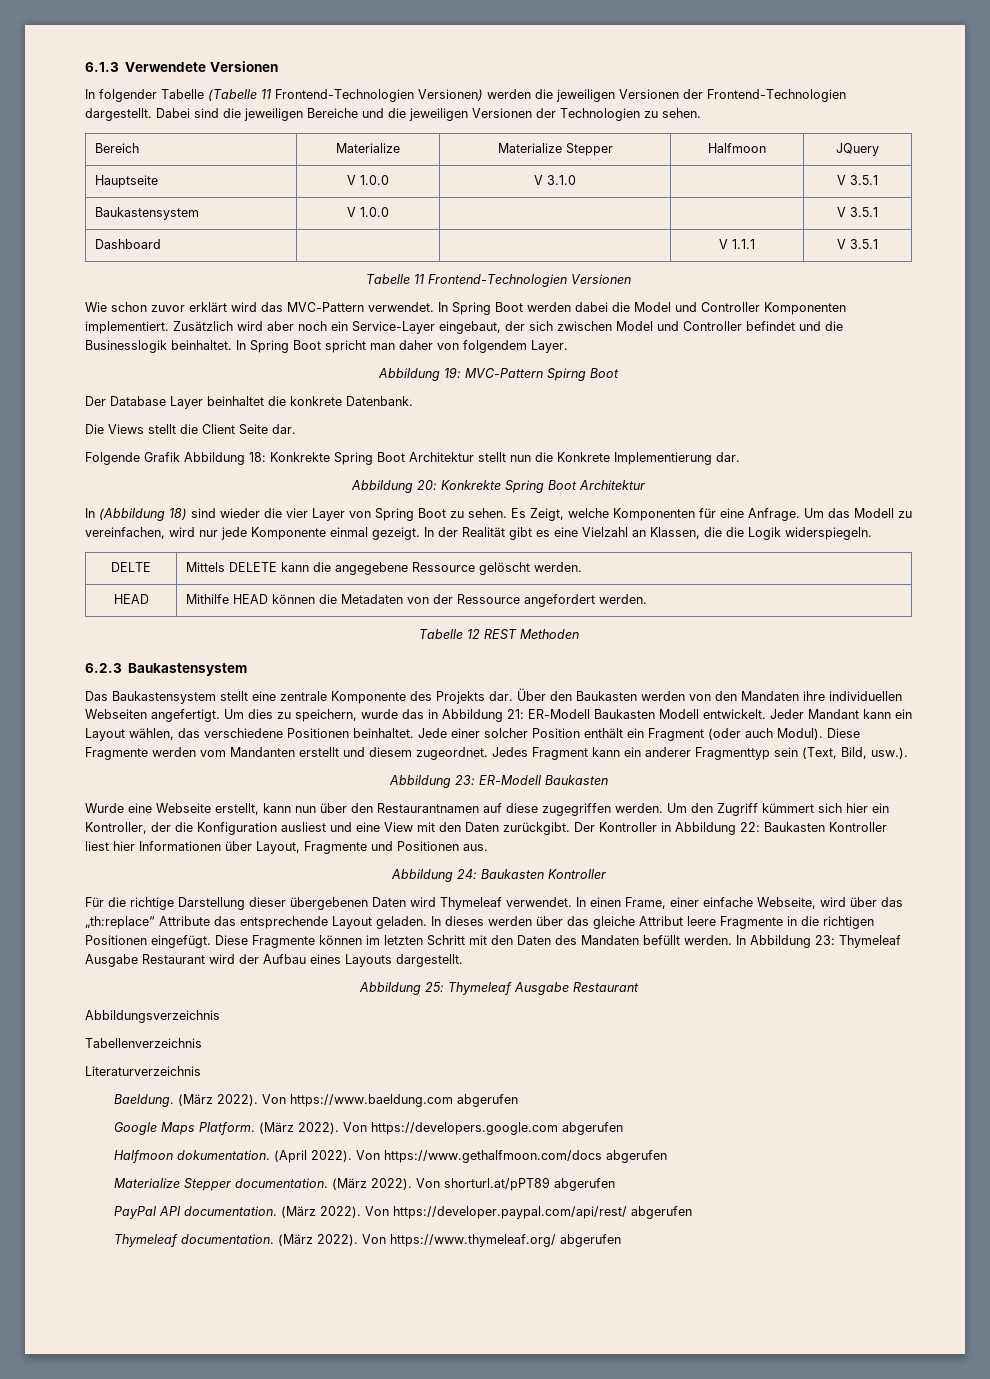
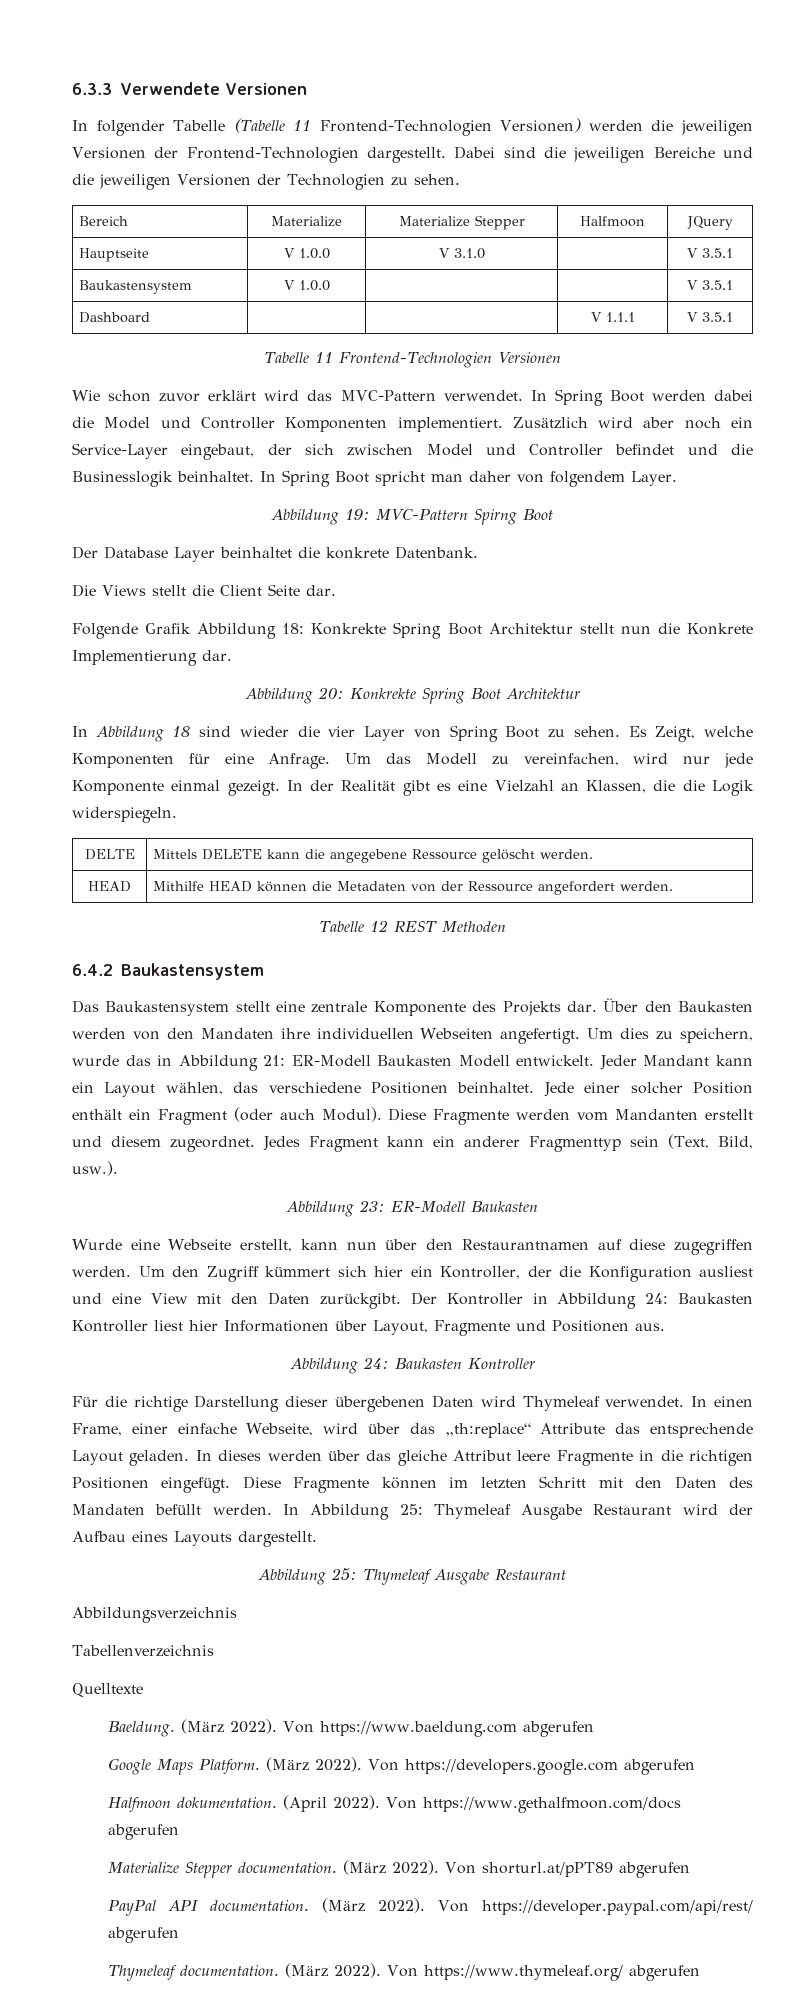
- 6.1.3 Verwendete Versionen
+ 6.3.3 Verwendete Versionen
- In (Abbildung 18) sind wieder die vier Layer von Spring Boot zu sehen.
+ In Abbildung 18 sind wieder die vier Layer von Spring Boot zu sehen.
- 6.2.3 Baukastensystem
+ 6.4.2 Baukastensystem
- Der Kontroller in Abbildung 22: Baukasten Kontroller liest hier Informationen über Layout, Fragmente und Positionen aus.
+ Der Kontroller in Abbildung 24: Baukasten Kontroller liest hier Informationen über Layout, Fragmente und Positionen aus.
- In Abbildung 23: Thymeleaf Ausgabe Restaurant wird der Aufbau eines Layouts dargestellt.
+ In Abbildung 25: Thymeleaf Ausgabe Restaurant wird der Aufbau eines Layouts dargestellt.
- Literaturverzeichnis
+ Quelltexte

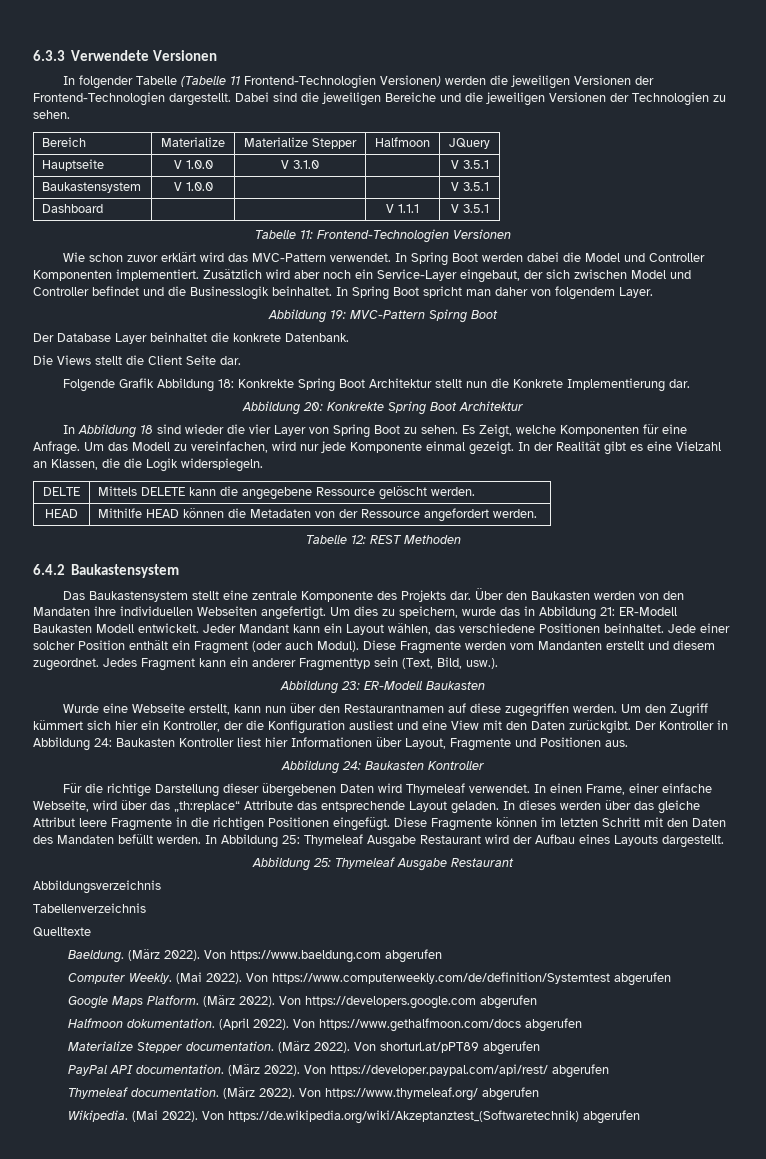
- Tabelle 11 Frontend-Technologien Versionen
+ Tabelle 11: Frontend-Technologien Versionen
- Tabelle 12 REST Methoden
+ Tabelle 12: REST Methoden
+ Computer Weekly. (Mai 2022). Von https://www.computerweekly.com/de/definition/Systemtest abgerufen
+ Wikipedia. (Mai 2022). Von https://de.wikipedia.org/wiki/Akzeptanztest_(Softwaretechnik) abgerufen

